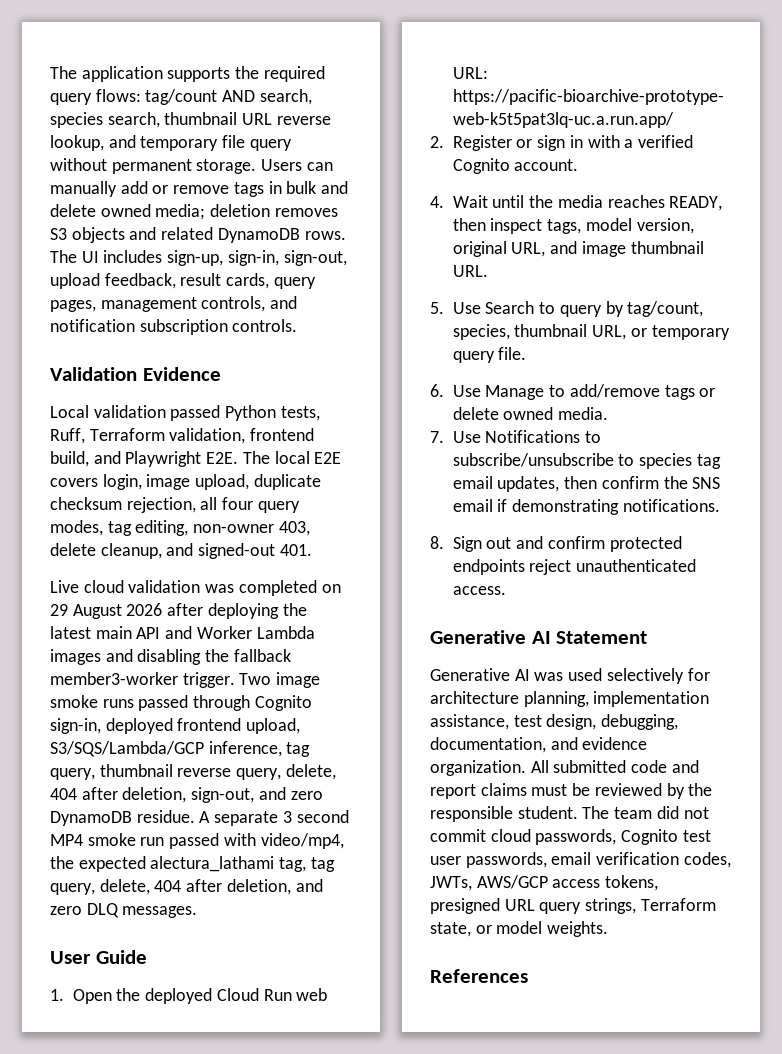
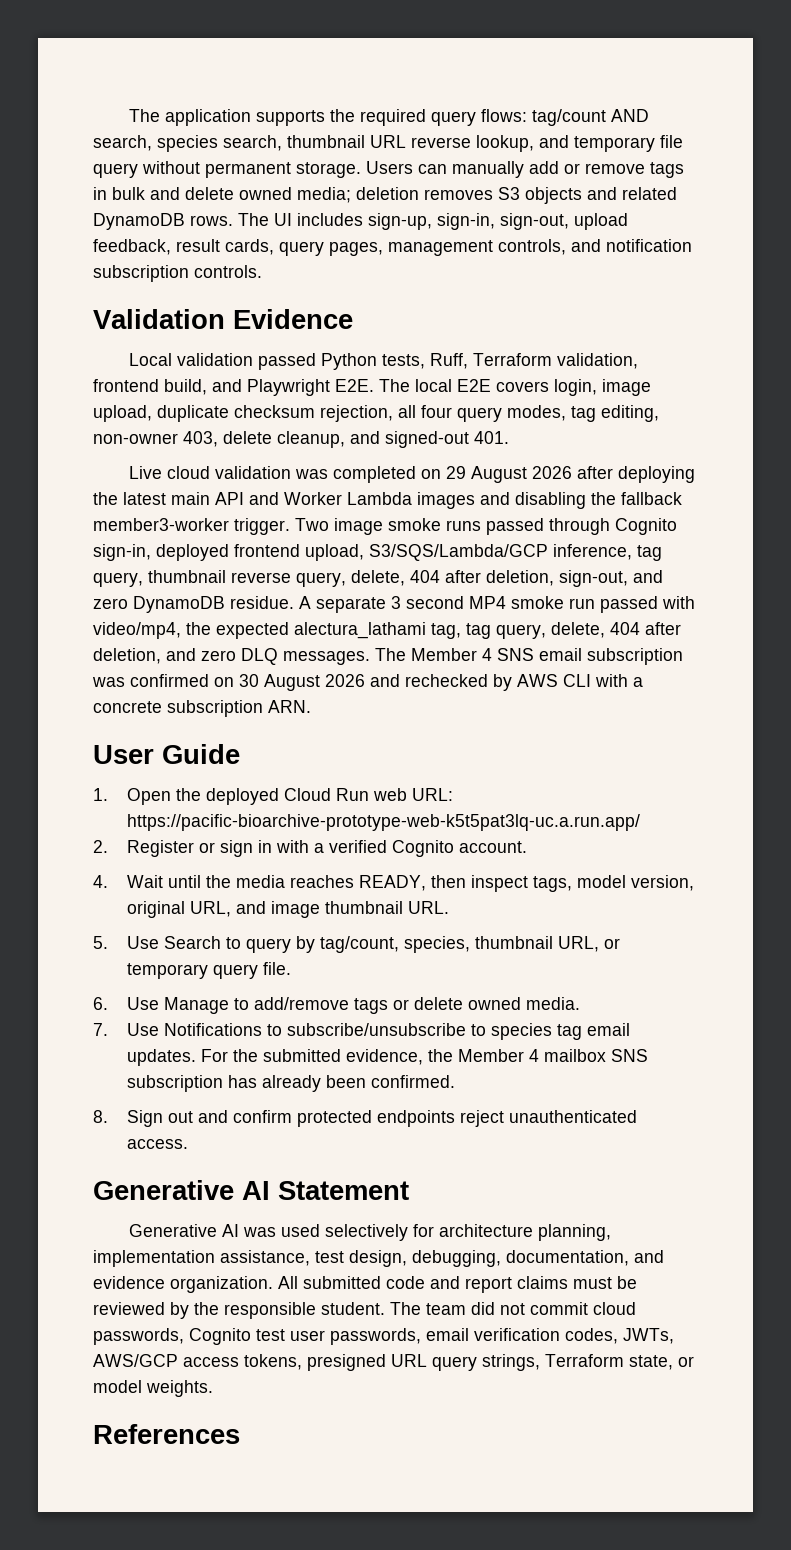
+ The Member 4 SNS email subscription was confirmed on 30 August 2026 and rechecked by AWS CLI with a concrete subscription ARN.
- 7. Use Notifications to subscribe/unsubscribe to species tag email updates, then confirm the SNS email if demonstrating notifications.
+ 7. Use Notifications to subscribe/unsubscribe to species tag email updates. For the submitted evidence, the Member 4 mailbox SNS subscription has already been confirmed.

